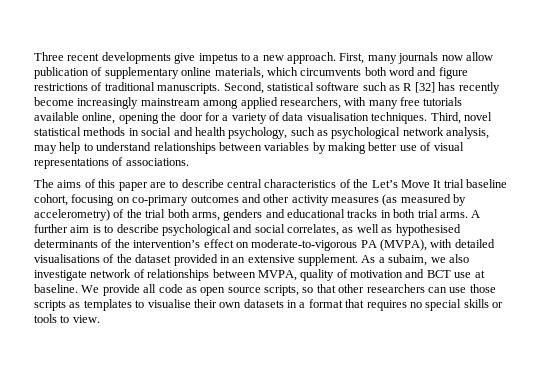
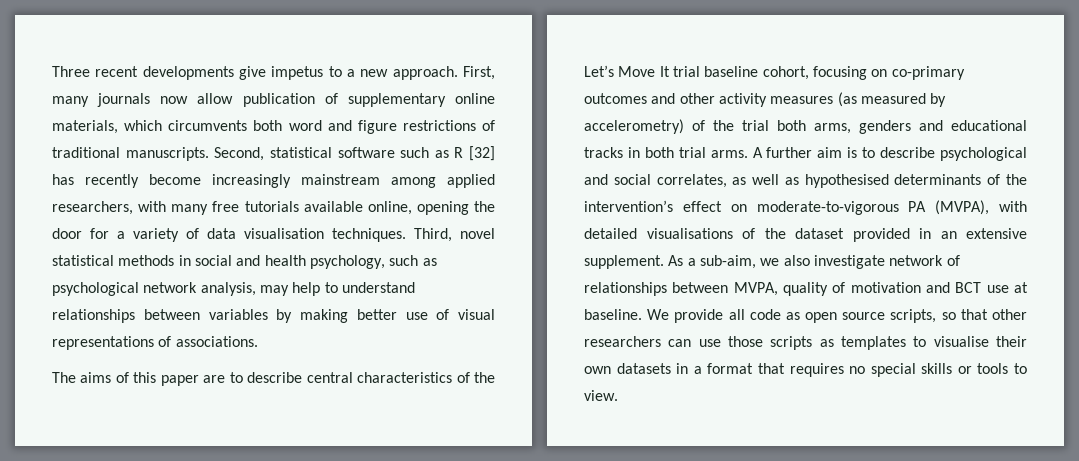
- As a subaim, we also investigate network of relationships between MVPA, quality of motivation and BCT use at baseline.
+ As a sub-aim, we also investigate network of relationships between MVPA, quality of motivation and BCT use at baseline.

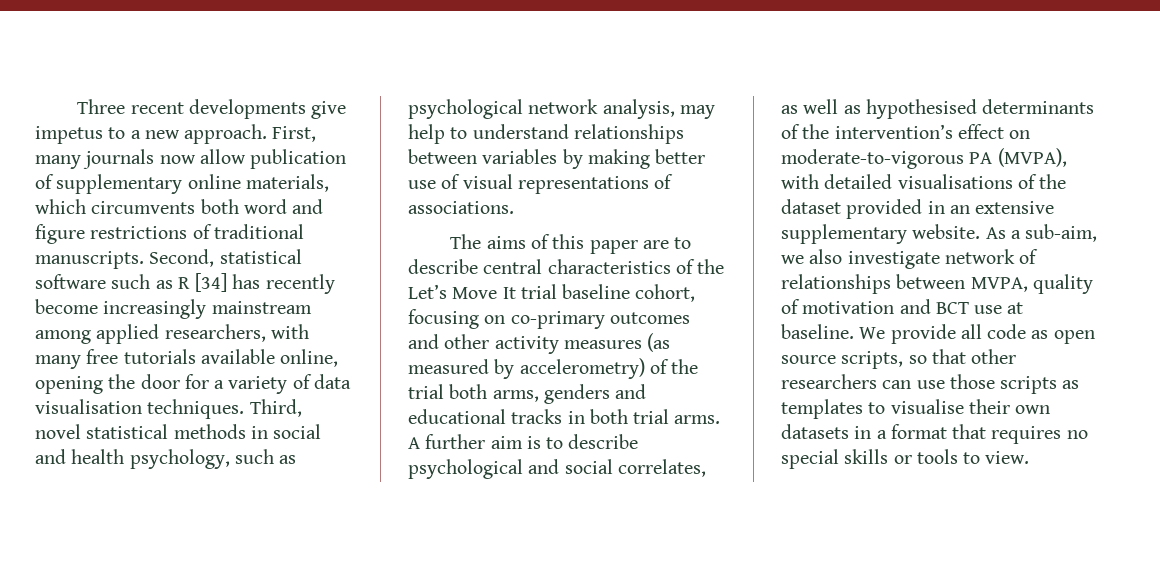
- Second, statistical software such as R [32] has recently become increasingly mainstream among applied researchers, with many free tutorials available online, opening the door for a variety of data visualisation techniques.
+ Second, statistical software such as R [34] has recently become increasingly mainstream among applied researchers, with many free tutorials available online, opening the door for a variety of data visualisation techniques.
- A further aim is to describe psychological and social correlates, as well as hypothesised determinants of the intervention’s effect on moderate-to-vigorous PA (MVPA), with detailed visualisations of the dataset provided in an extensive supplement.
+ A further aim is to describe psychological and social correlates, as well as hypothesised determinants of the intervention’s effect on moderate-to-vigorous PA (MVPA), with detailed visualisations of the dataset provided in an extensive supplementary website.

